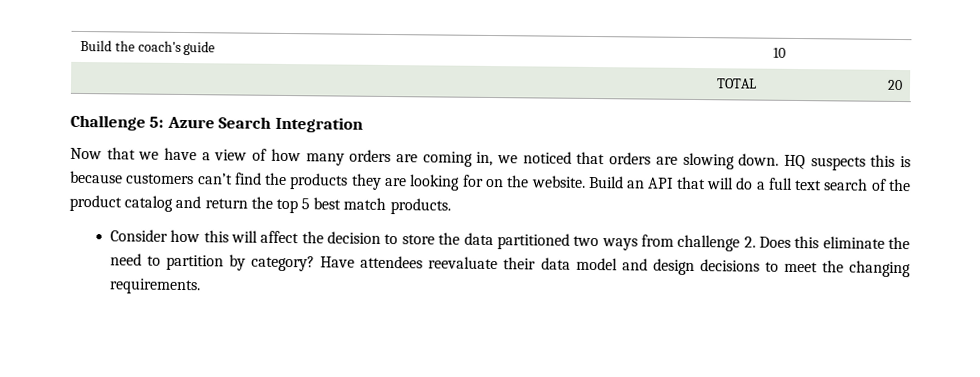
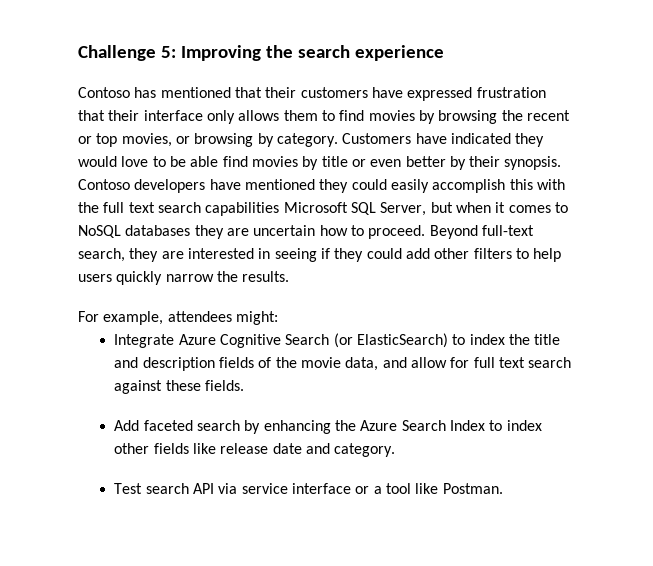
- Build the coach's guide | 10
- TOTAL | 20
- Challenge 5: Azure Search Integration
- Now that we have a view of how many orders are coming in, we noticed that orders are slowing down. HQ suspects this is because customers can’t find the products they are looking for on the website. Build an API that will do a full text search of the product catalog and return the top 5 best match products.
- Consider how this will affect the decision to store the data partitioned two ways from challenge 2. Does this eliminate the need to partition by category? Have attendees reevaluate their data model and design decisions to meet the changing requirements.
+ Challenge 5: Improving the search experience
+ Contoso has mentioned that their customers have expressed frustration that their interface only allows them to find movies by browsing the recent or top movies, or browsing by category. Customers have indicated they would love to be able find movies by title or even better by their synopsis. Contoso developers have mentioned they could easily accomplish this with the full text search capabilities Microsoft SQL Server, but when it comes to NoSQL databases they are uncertain how to proceed. Beyond full-text search, they are interested in seeing if they could add other filters to help users quickly narrow the results.
+ For example, attendees might:
+ Integrate Azure Cognitive Search (or ElasticSearch) to index the title and description fields of the movie data, and allow for full text search against these fields.
+ Add faceted search by enhancing the Azure Search Index to index other fields like release date and category.
+ Test search API via service interface or a tool like Postman.

